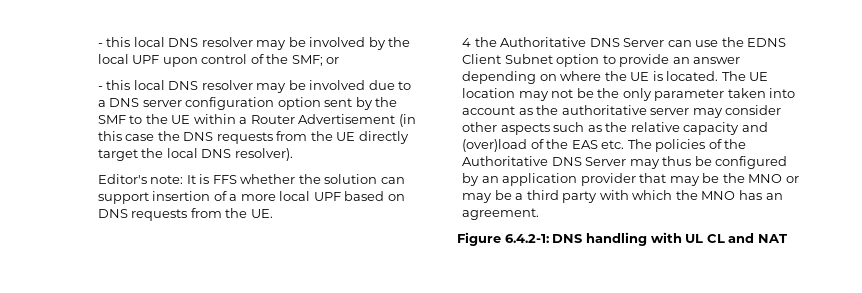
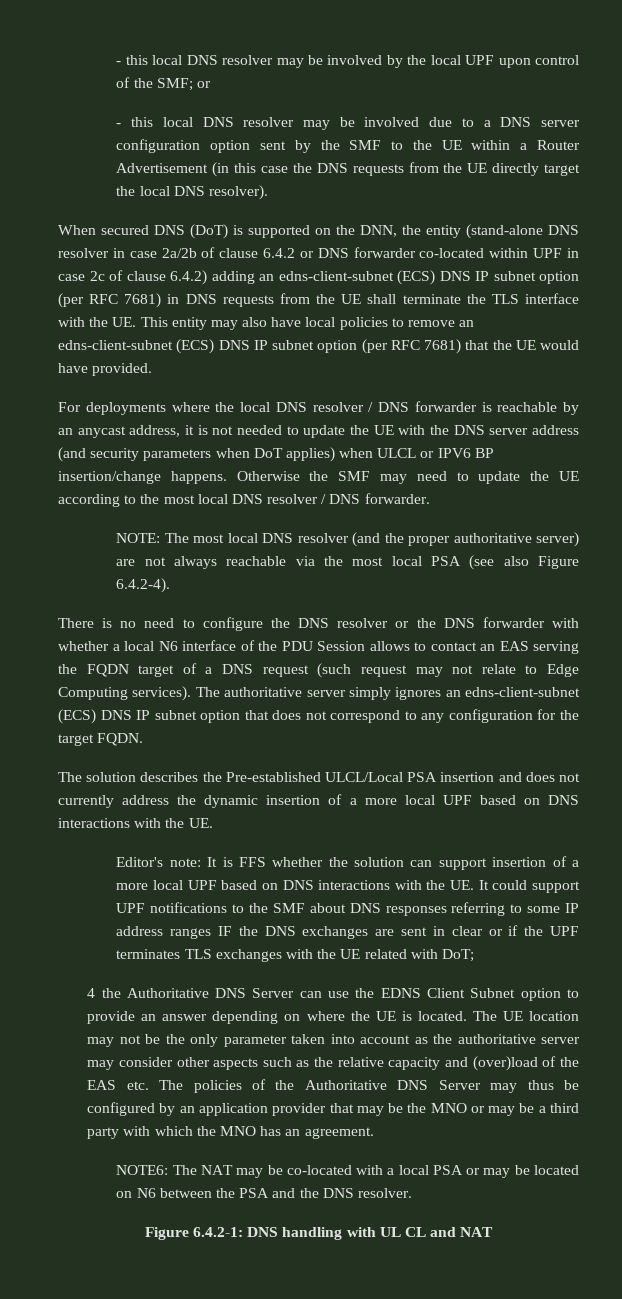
+ When secured DNS (DoT) is supported on the DNN, the entity (stand-alone DNS resolver in case 2a/2b of clause 6.4.2 or DNS forwarder co-located within UPF in case 2c of clause 6.4.2) adding an edns-client-subnet (ECS) DNS IP subnet option (per RFC 7681) in DNS requests from the UE shall terminate the TLS interface with the UE. This entity may also have local policies to remove an edns-client-subnet (ECS) DNS IP subnet option (per RFC 7681) that the UE would have provided.
+ For deployments where the local DNS resolver / DNS forwarder is reachable by an anycast address, it is not needed to update the UE with the DNS server address (and security parameters when DoT applies) when ULCL or IPV6 BP insertion/change happens. Otherwise the SMF may need to update the UE according to the most local DNS resolver / DNS forwarder.
+ NOTE: The most local DNS resolver (and the proper authoritative server) are not always reachable via the most local PSA (see also Figure 6.4.2-4).
+ There is no need to configure the DNS resolver or the DNS forwarder with whether a local N6 interface of the PDU Session allows to contact an EAS serving the FQDN target of a DNS request (such request may not relate to Edge Computing services). The authoritative server simply ignores an edns-client-subnet (ECS) DNS IP subnet option that does not correspond to any configuration for the target FQDN.
+ The solution describes the Pre-established ULCL/Local PSA insertion and does not currently address the dynamic insertion of a more local UPF based on DNS interactions with the UE.
- Editor's note: It is FFS whether the solution can support insertion of a more local UPF based on DNS requests from the UE.
+ Editor's note: It is FFS whether the solution can support insertion of a more local UPF based on DNS interactions with the UE. It could support UPF notifications to the SMF about DNS responses referring to some IP address ranges IF the DNS exchanges are sent in clear or if the UPF terminates TLS exchanges with the UE related with DoT;
+ NOTE6: The NAT may be co-located with a local PSA or may be located on N6 between the PSA and the DNS resolver.

